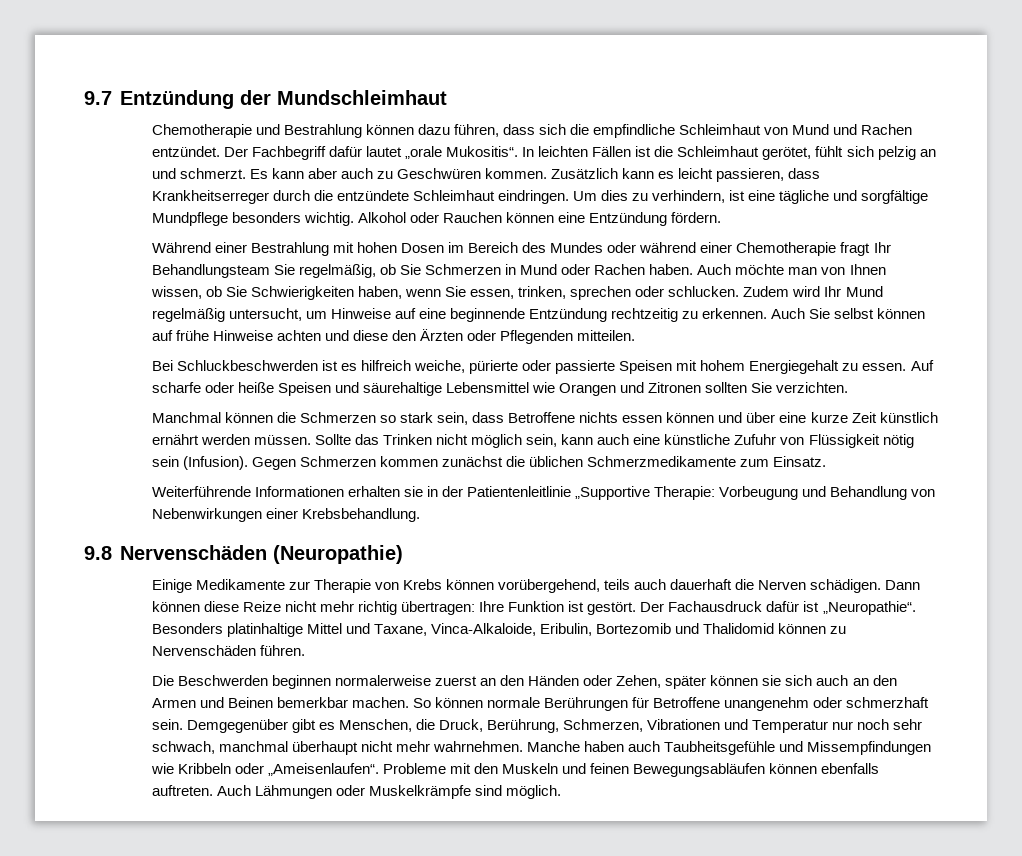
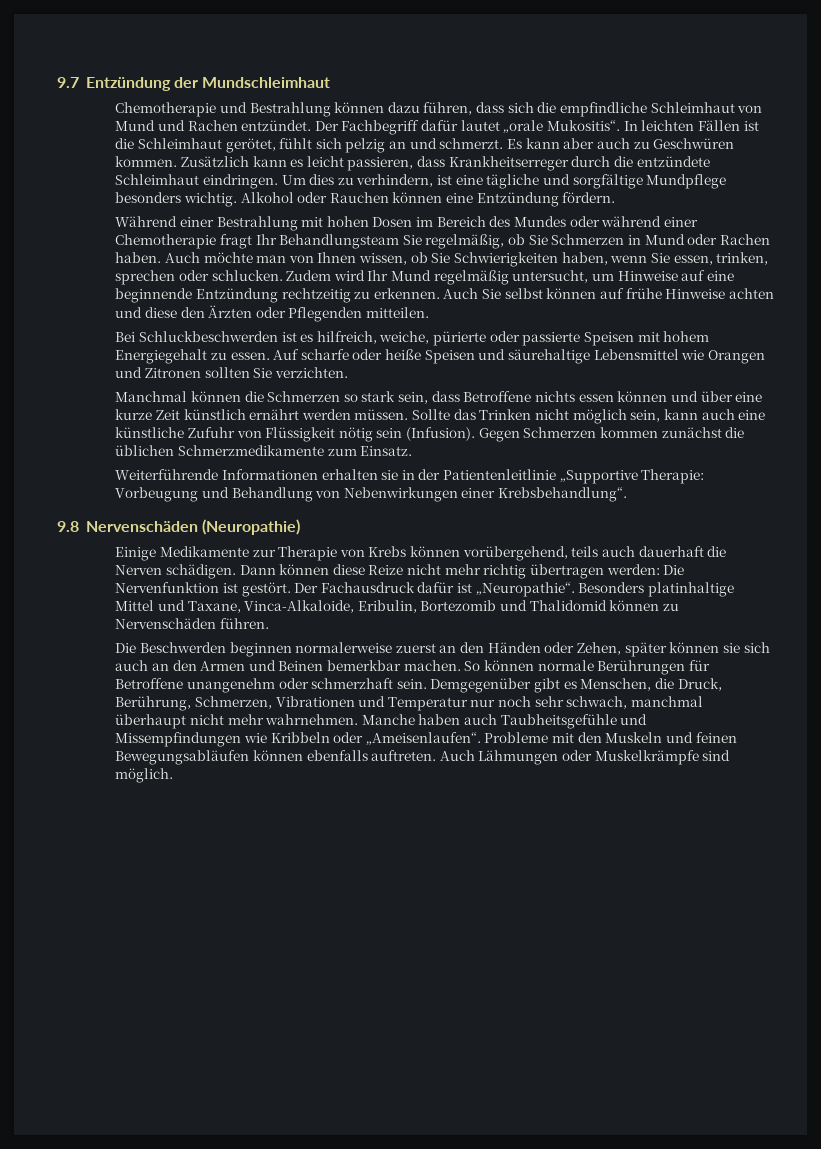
- Bei Schluckbeschwerden ist es hilfreich weiche, pürierte oder passierte Speisen mit hohem Energiegehalt zu essen.
+ Bei Schluckbeschwerden ist es hilfreich, weiche, pürierte oder passierte Speisen mit hohem Energiegehalt zu essen.
- Weiterführende Informationen erhalten sie in der Patientenleitlinie „Supportive Therapie: Vorbeugung und Behandlung von Nebenwirkungen einer Krebsbehandlung.
+ Weiterführende Informationen erhalten sie in der Patientenleitlinie „Supportive Therapie: Vorbeugung und Behandlung von Nebenwirkungen einer Krebsbehandlung“.
- Dann können diese Reize nicht mehr richtig übertragen: Ihre Funktion ist gestört.
+ Dann können diese Reize nicht mehr richtig übertragen werden: Die Nervenfunktion ist gestört.

